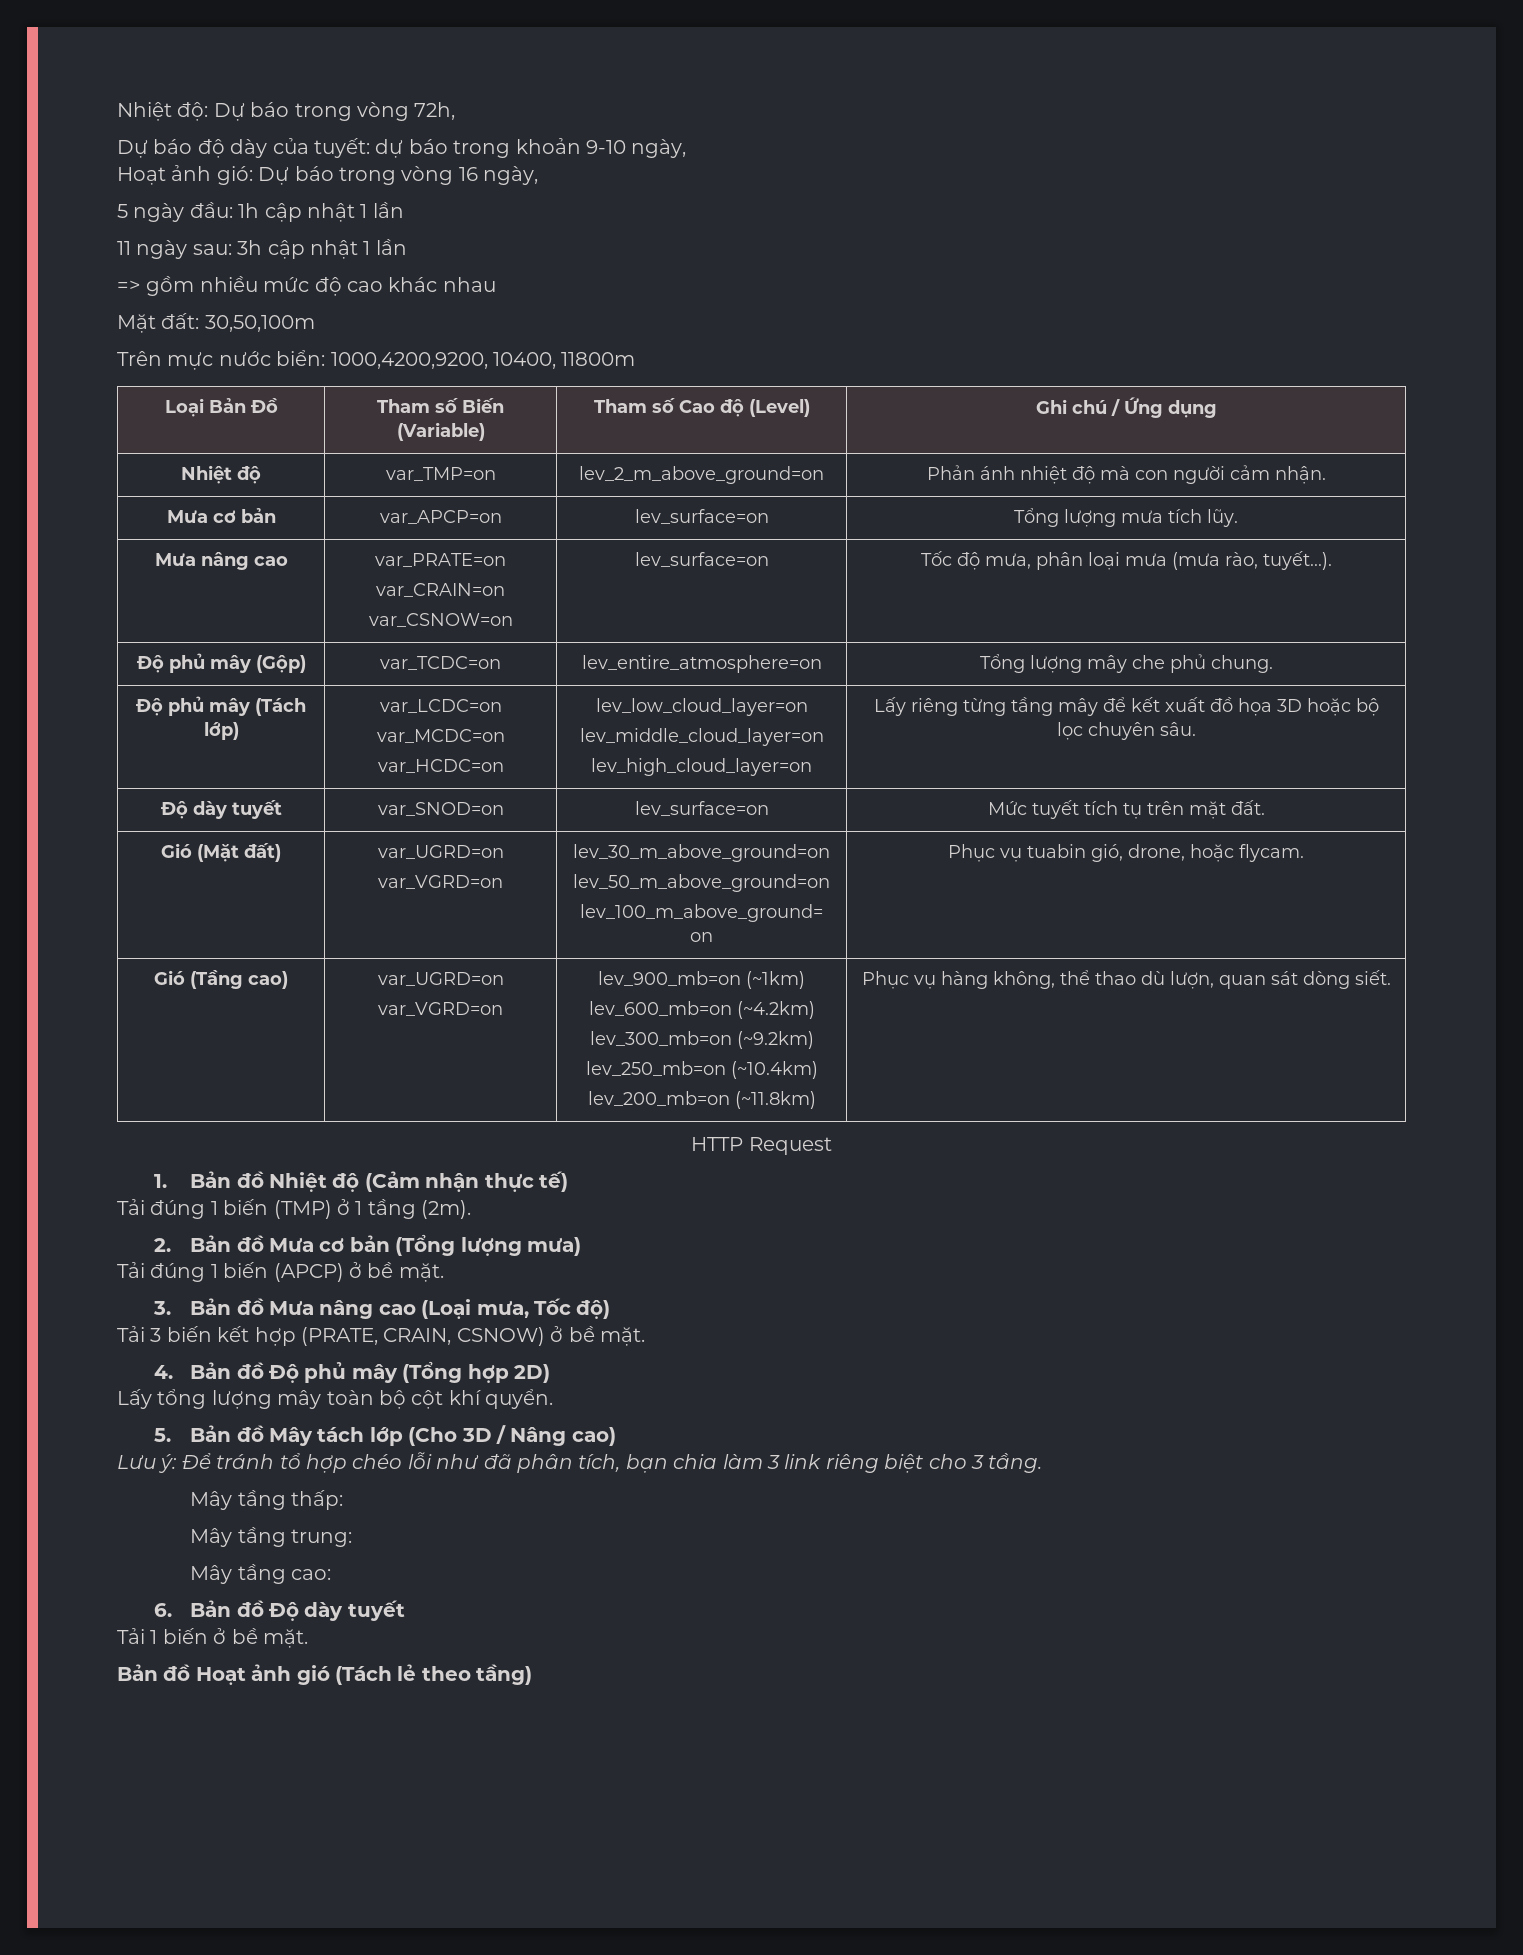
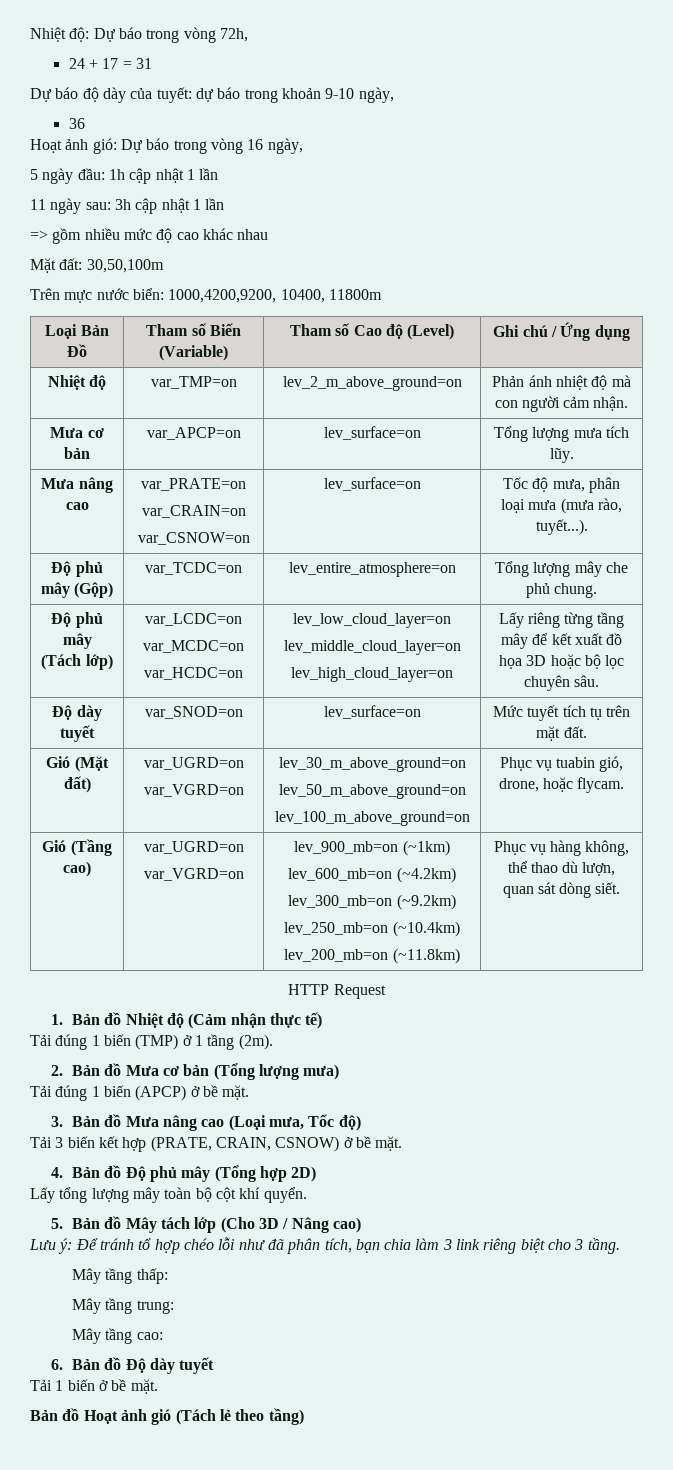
+ 24 + 17 = 31
+ 36

